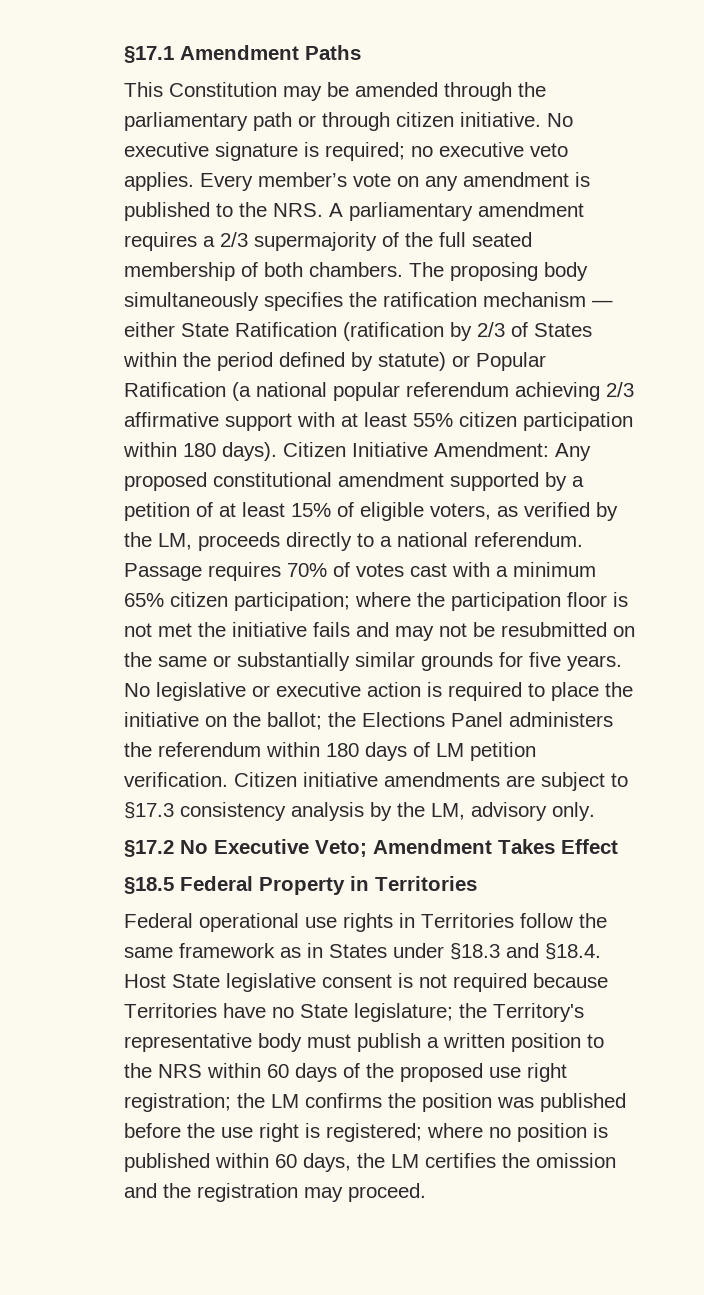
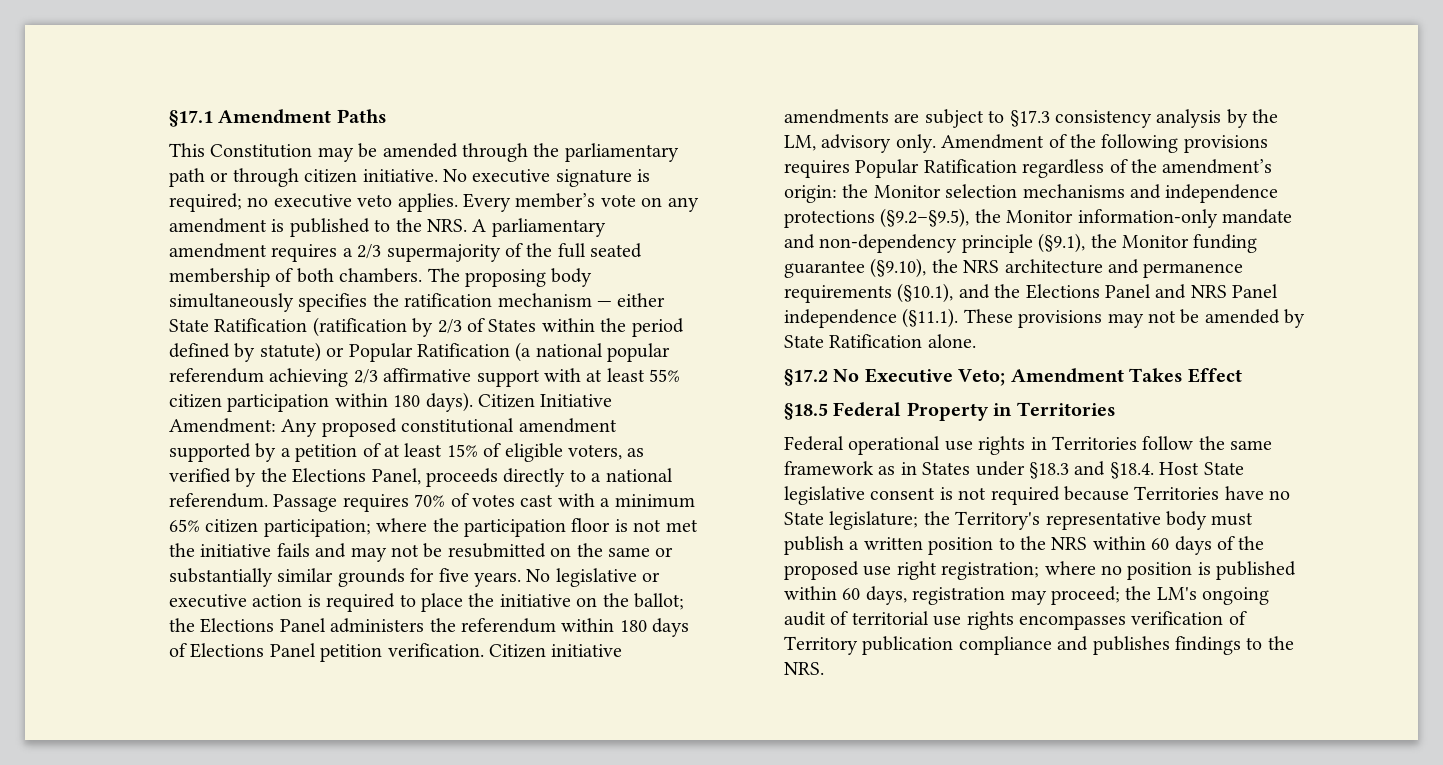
- Citizen Initiative Amendment: Any proposed constitutional amendment supported by a petition of at least 15% of eligible voters, as verified by the LM, proceeds directly to a national referendum.
+ Citizen Initiative Amendment: Any proposed constitutional amendment supported by a petition of at least 15% of eligible voters, as verified by the Elections Panel, proceeds directly to a national referendum.
- No legislative or executive action is required to place the initiative on the ballot; the Elections Panel administers the referendum within 180 days of LM petition verification.
+ No legislative or executive action is required to place the initiative on the ballot; the Elections Panel administers the referendum within 180 days of Elections Panel petition verification.
+ Amendment of the following provisions requires Popular Ratification regardless of the amendment’s origin: the Monitor selection mechanisms and independence protections (§9.2–§9.5), the Monitor information-only mandate and non-dependency principle (§9.1), the Monitor funding guarantee (§9.10), the NRS architecture and permanence requirements (§10.1), and the Elections Panel and NRS Panel independence (§11.1). These provisions may not be amended by State Ratification alone.
- Federal operational use rights in Territories follow the same framework as in States under §18.3 and §18.4. Host State legislative consent is not required because Territories have no State legislature; the Territory's representative body must publish a written position to the NRS within 60 days of the proposed use right registration; the LM confirms the position was published before the use right is registered; where no position is published within 60 days, the LM certifies the omission and the registration may proceed.
+ Federal operational use rights in Territories follow the same framework as in States under §18.3 and §18.4. Host State legislative consent is not required because Territories have no State legislature; the Territory's representative body must publish a written position to the NRS within 60 days of the proposed use right registration; where no position is published within 60 days, registration may proceed; the LM's ongoing audit of territorial use rights encompasses verification of Territory publication compliance and publishes findings to the NRS.

